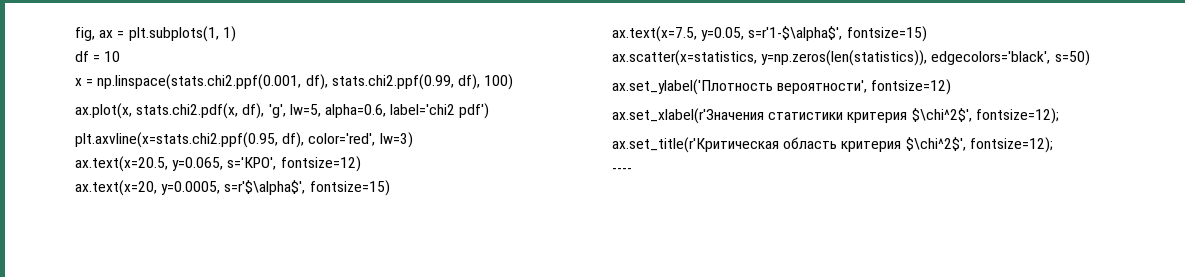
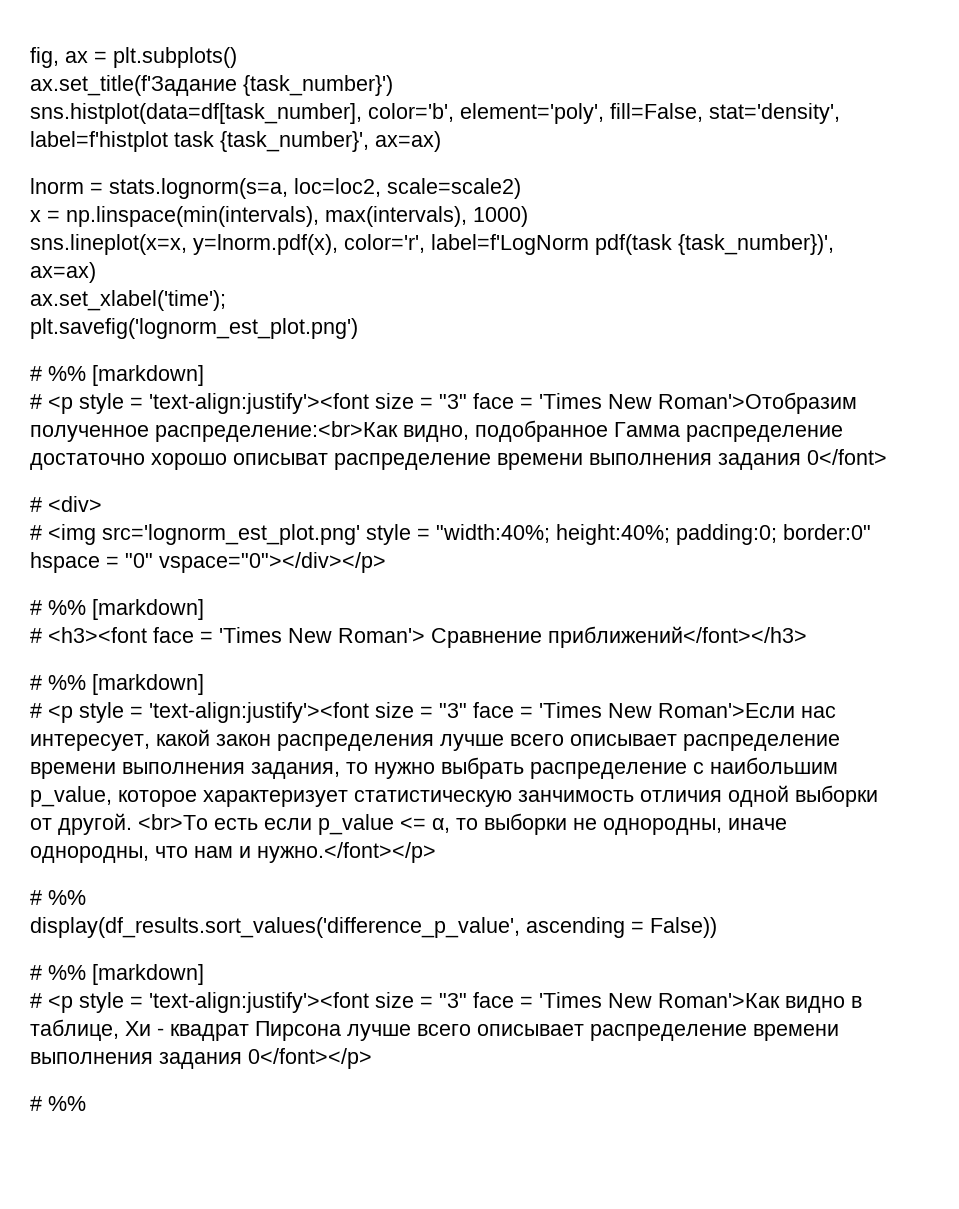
- fig, ax = plt.subplots(1, 1)
- df = 10
- x = np.linspace(stats.chi2.ppf(0.001, df), stats.chi2.ppf(0.99, df), 100)
- ax.plot(x, stats.chi2.pdf(x, df), 'g', lw=5, alpha=0.6, label='chi2 pdf')
- plt.axvline(x=stats.chi2.ppf(0.95, df), color='red', lw=3)
- ax.text(x=20.5, y=0.065, s='КРО', fontsize=12)
- ax.text(x=20, y=0.0005, s=r'$\alpha$', fontsize=15)
- ax.text(x=7.5, y=0.05, s=r'1-$\alpha$', fontsize=15)
- ax.scatter(x=statistics, y=np.zeros(len(statistics)), edgecolors='black', s=50)
- ax.set_ylabel('Плотность вероятности', fontsize=12)
- ax.set_xlabel(r'Значения статистики критерия $\chi^2$', fontsize=12);
- ax.set_title(r'Критическая область критерия $\chi^2$', fontsize=12);
- ----
+ fig, ax = plt.subplots()
+ ax.set_title(f'Задание {task_number}')
+ sns.histplot(data=df[task_number], color='b', element='poly', fill=False, stat='density', label=f'histplot task {task_number}', ax=ax)
+ lnorm = stats.lognorm(s=a, loc=loc2, scale=scale2)
+ x = np.linspace(min(intervals), max(intervals), 1000)
+ sns.lineplot(x=x, y=lnorm.pdf(x), color='r', label=f'LogNorm pdf(task {task_number})', ax=ax)
+ ax.set_xlabel('time');
+ plt.savefig('lognorm_est_plot.png')
+ # %% [markdown]
+ # <p style = 'text-align:justify'><font size = "3" face = 'Times New Roman'>Отобразим полученное распределение:<br>Как видно, подобранное Гамма распределение достаточно хорошо описыват распределение времени выполнения задания 0</font>
+ # <div>
+ # <img src='lognorm_est_plot.png' style = "width:40%; height:40%; padding:0; border:0" hspace = "0" vspace="0"></div></p>
+ # %% [markdown]
+ # <h3><font face = 'Times New Roman'> Сравнение приближений</font></h3>
+ # %% [markdown]
+ # <p style = 'text-align:justify'><font size = "3" face = 'Times New Roman'>Если нас интересует, какой закон распределения лучше всего описывает распределение времени выполнения задания, то нужно выбрать распределение с наибольшим p_value, которое характеризует статистическую занчимость отличия одной выборки от другой. <br>То есть если p_value <= α, то выборки не однородны, иначе однородны, что нам и нужно.</font></p>
+ # %%
+ display(df_results.sort_values('difference_p_value', ascending = False))
+ # %% [markdown]
+ # <p style = 'text-align:justify'><font size = "3" face = 'Times New Roman'>Как видно в таблице, Хи - квадрат Пирсона лучше всего описывает распределение времени выполнения задания 0</font></p>
+ # %%

